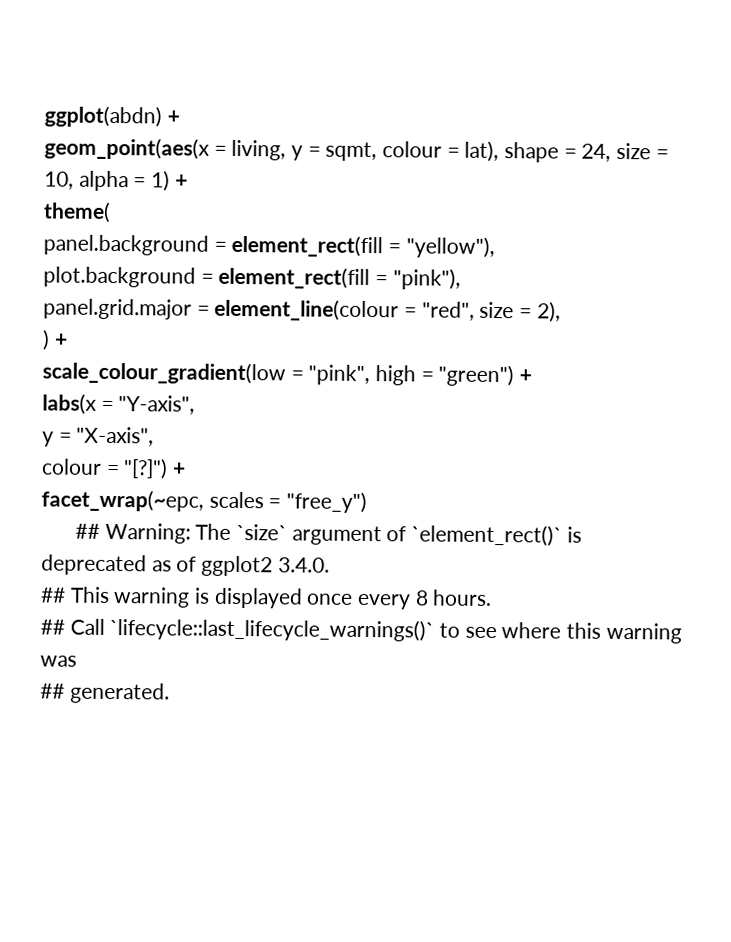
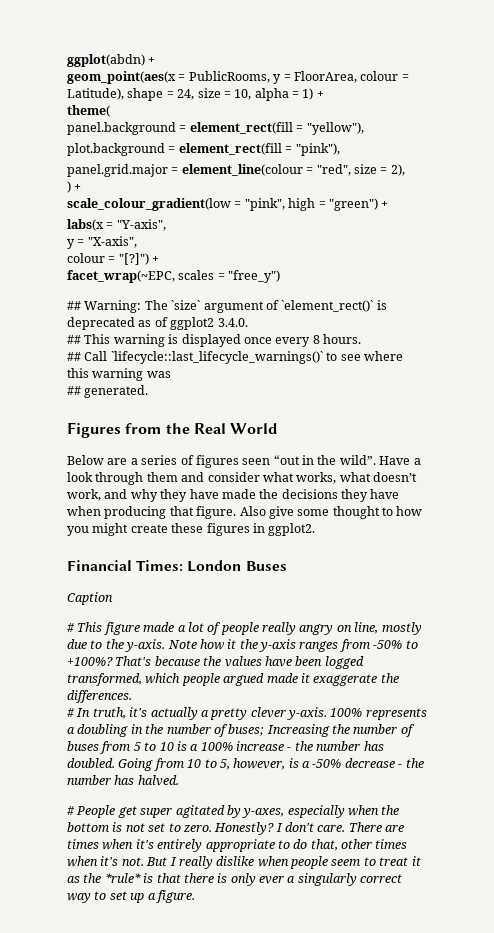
- geom_point(aes(x = living, y = sqmt, colour = lat), shape = 24, size = 10, alpha = 1) +
+ geom_point(aes(x = PublicRooms, y = FloorArea, colour = Latitude), shape = 24, size = 10, alpha = 1) +
- facet_wrap(~epc, scales = "free_y")
+ facet_wrap(~EPC, scales = "free_y")
+ Figures from the Real World
+ Below are a series of figures seen “out in the wild”. Have a look through them and consider what works, what doesn’t work, and why they have made the decisions they have when producing that figure. Also give some thought to how you might create these figures in ggplot2.
+ Financial Times: London Buses
+ Caption
+ # This figure made a lot of people really angry on line, mostly due to the y-axis. Note how it the y-axis ranges from -50% to +100%? That's because the values have been logged transformed, which people argued made it exaggerate the differences.
+ # In truth, it's actually a pretty clever y-axis. 100% represents a doubling in the number of buses; Increasing the number of buses from 5 to 10 is a 100% increase - the number has doubled. Going from 10 to 5, however, is a -50% decrease - the number has halved.
+ # People get super agitated by y-axes, especially when the bottom is not set to zero. Honestly? I don't care. There are times when it's entirely appropriate to do that, other times when it's not. But I really dislike when people seem to treat it as the *rule* is that there is only ever a singularly correct way to set up a figure.

